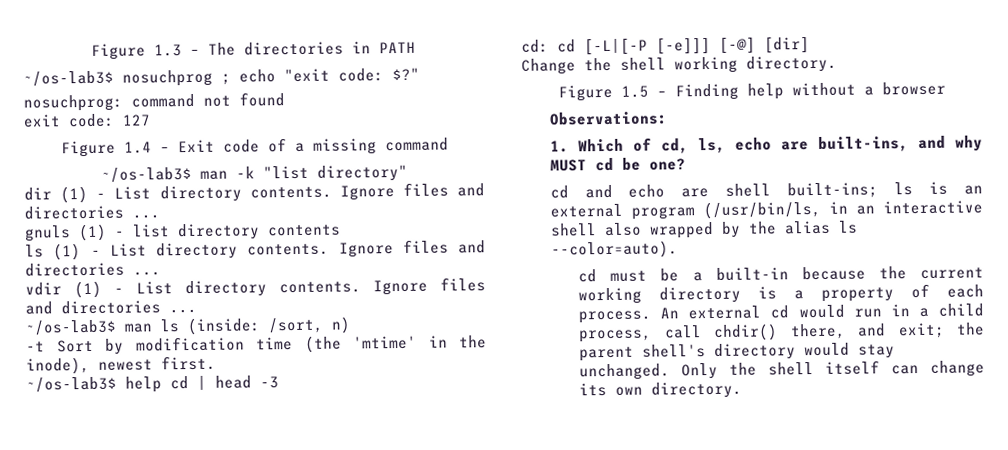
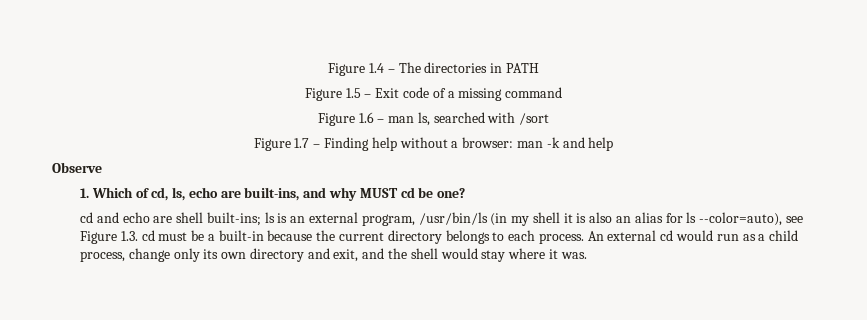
- Figure 1.3 – The directories in PATH
+ Figure 1.4 – The directories in PATH
- ~/os-lab3$ nosuchprog ; echo "exit code: $?"
- nosuchprog: command not found
- exit code: 127
- Figure 1.4 – Exit code of a missing command
+ Figure 1.5 – Exit code of a missing command
- ~/os-lab3$ man -k "list directory"
- dir (1) - List directory contents. Ignore files and directories ...
- gnuls (1) - list directory contents
- ls (1) - List directory contents. Ignore files and directories ...
- vdir (1) - List directory contents. Ignore files and directories ...
- ~/os-lab3$ man ls (inside: /sort, n)
- -t Sort by modification time (the 'mtime' in the inode), newest first.
- ~/os-lab3$ help cd | head -3
- cd: cd [-L|[-P [-e]]] [-@] [dir]
- Change the shell working directory.
- Figure 1.5 – Finding help without a browser
- Observations:
+ Figure 1.6 – man ls, searched with /sort
+ Figure 1.7 – Finding help without a browser: man -k and help
+ Observe
- cd and echo are shell built-ins; ls is an external program (/usr/bin/ls, in an interactive shell also wrapped by the alias ls --color=auto).
- cd must be a built-in because the current working directory is a property of each process.
+ cd and echo are shell built-ins; ls is an external program, /usr/bin/ls (in my shell it is also an alias for ls --color=auto), see Figure 1.3. cd must be a built-in because the current directory belongs to each process.
- An external cd would run in a child process, call chdir() there, and exit; the parent shell's directory would stay unchanged. Only the shell itself can change its own directory.
+ An external cd would run as a child process, change only its own directory and exit, and the shell would stay where it was.

